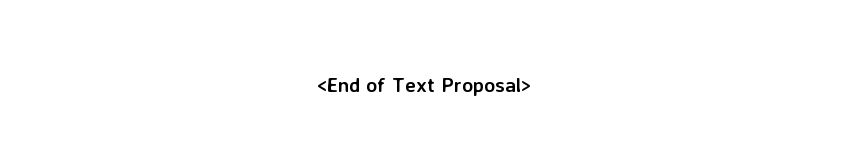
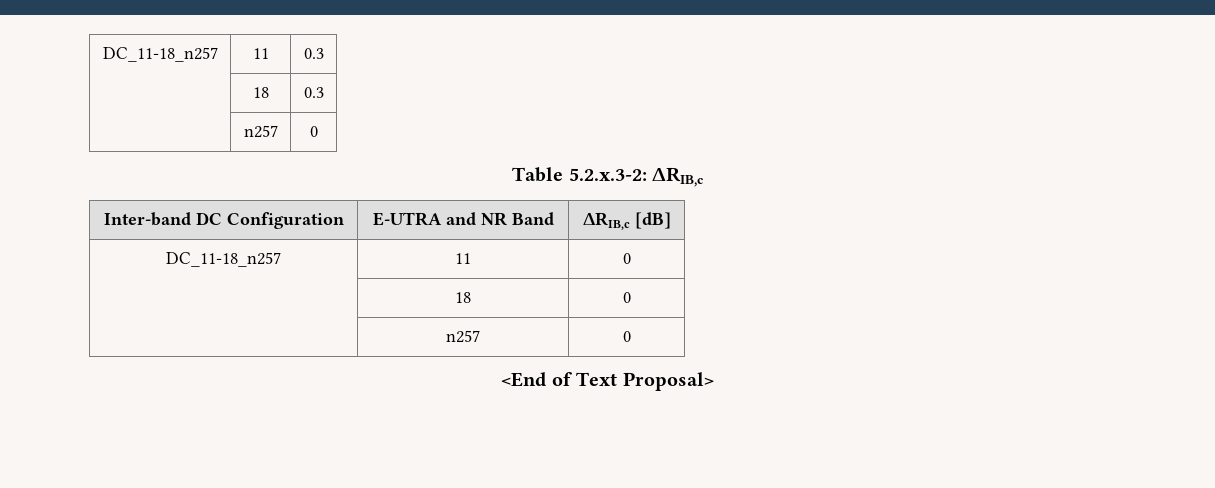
+ DC_11-18_n257 | 11 | 0.3
+ | 18 | 0.3
+ | n257 | 0
+ Table 5.2.x.3-2: ΔRIB,c
+ Inter-band DC Configuration | E-UTRA and NR Band | ΔRIB,c [dB]
+ DC_11-18_n257 | 11 | 0
+ | 18 | 0
+ | n257 | 0

